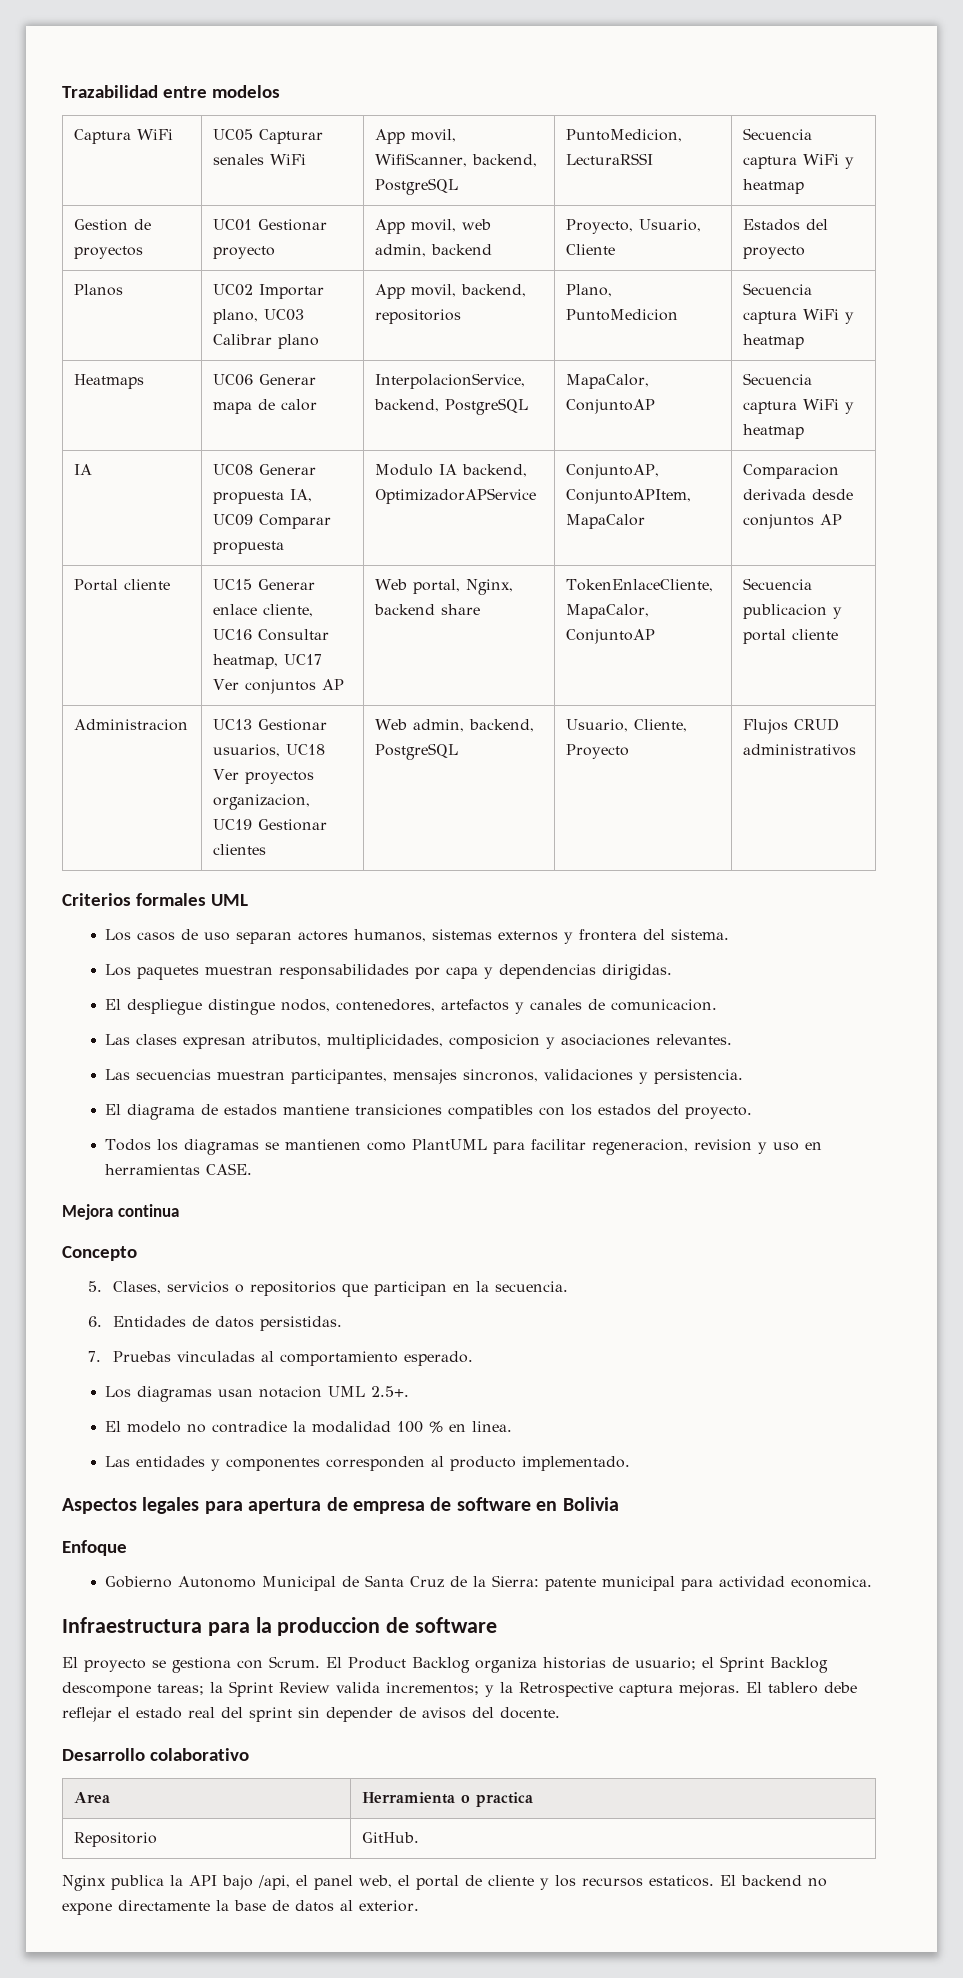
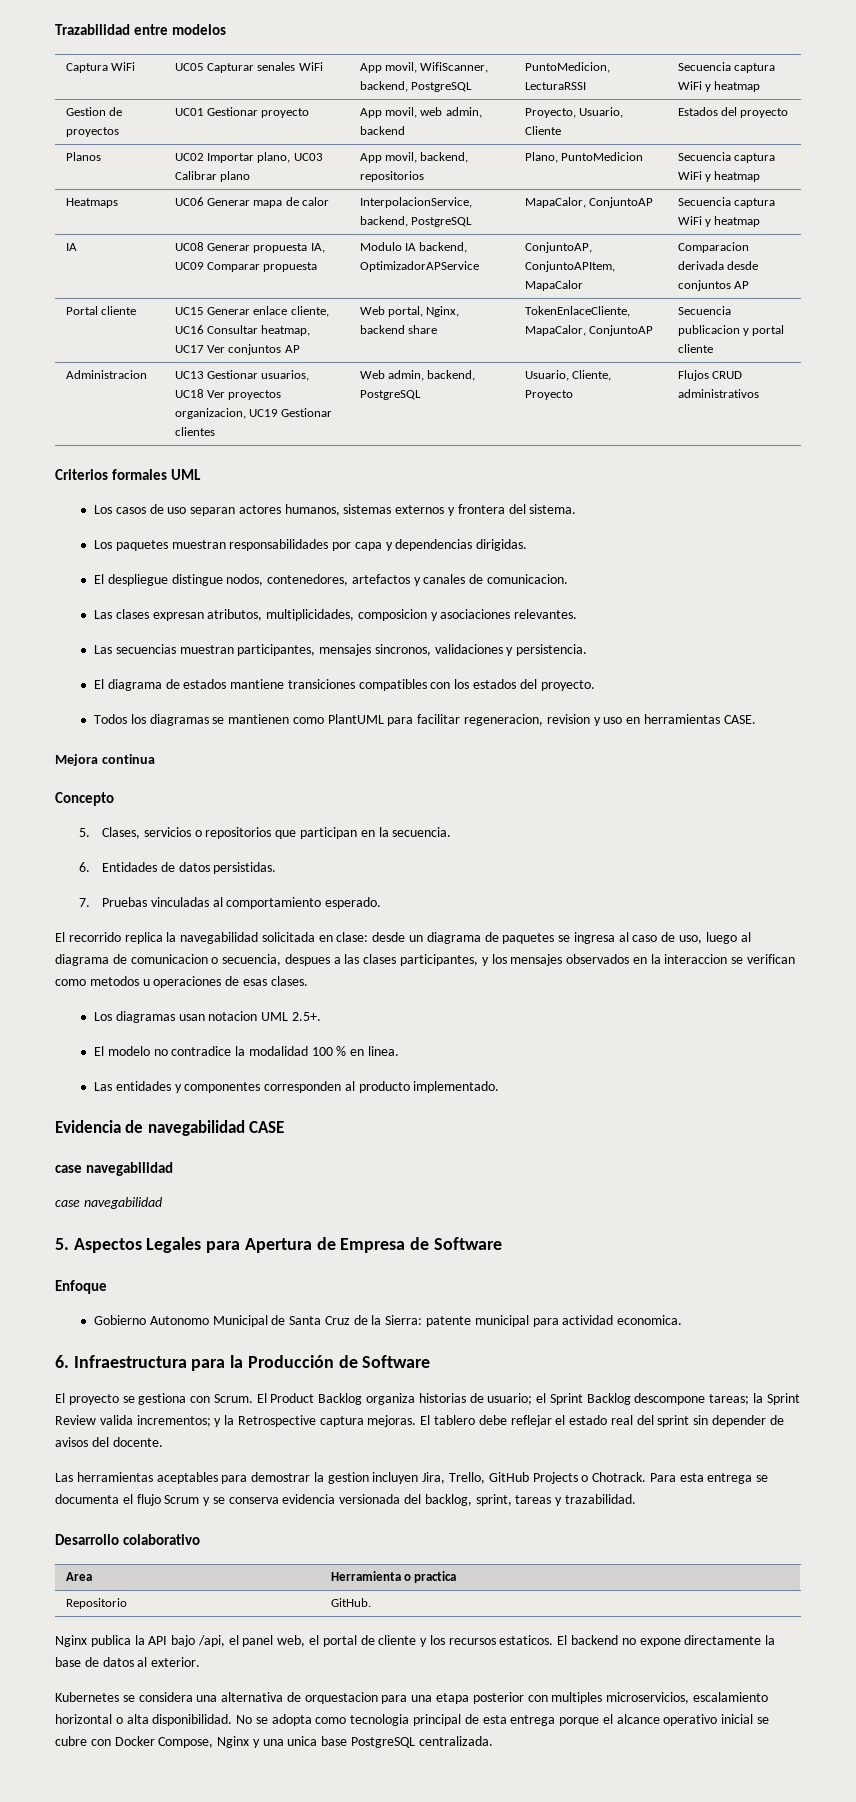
+ El recorrido replica la navegabilidad solicitada en clase: desde un diagrama de paquetes se ingresa al caso de uso, luego al diagrama de comunicacion o secuencia, despues a las clases participantes, y los mensajes observados en la interaccion se verifican como metodos u operaciones de esas clases.
- Aspectos legales para apertura de empresa de software en Bolivia
+ Evidencia de navegabilidad CASE
+ case navegabilidad
+ case navegabilidad
+ 5. Aspectos Legales para Apertura de Empresa de Software
- Infraestructura para la produccion de software
+ 6. Infraestructura para la Producción de Software
+ Las herramientas aceptables para demostrar la gestion incluyen Jira, Trello, GitHub Projects o Chotrack. Para esta entrega se documenta el flujo Scrum y se conserva evidencia versionada del backlog, sprint, tareas y trazabilidad.
+ Kubernetes se considera una alternativa de orquestacion para una etapa posterior con multiples microservicios, escalamiento horizontal o alta disponibilidad. No se adopta como tecnologia principal de esta entrega porque el alcance operativo inicial se cubre con Docker Compose, Nginx y una unica base PostgreSQL centralizada.

